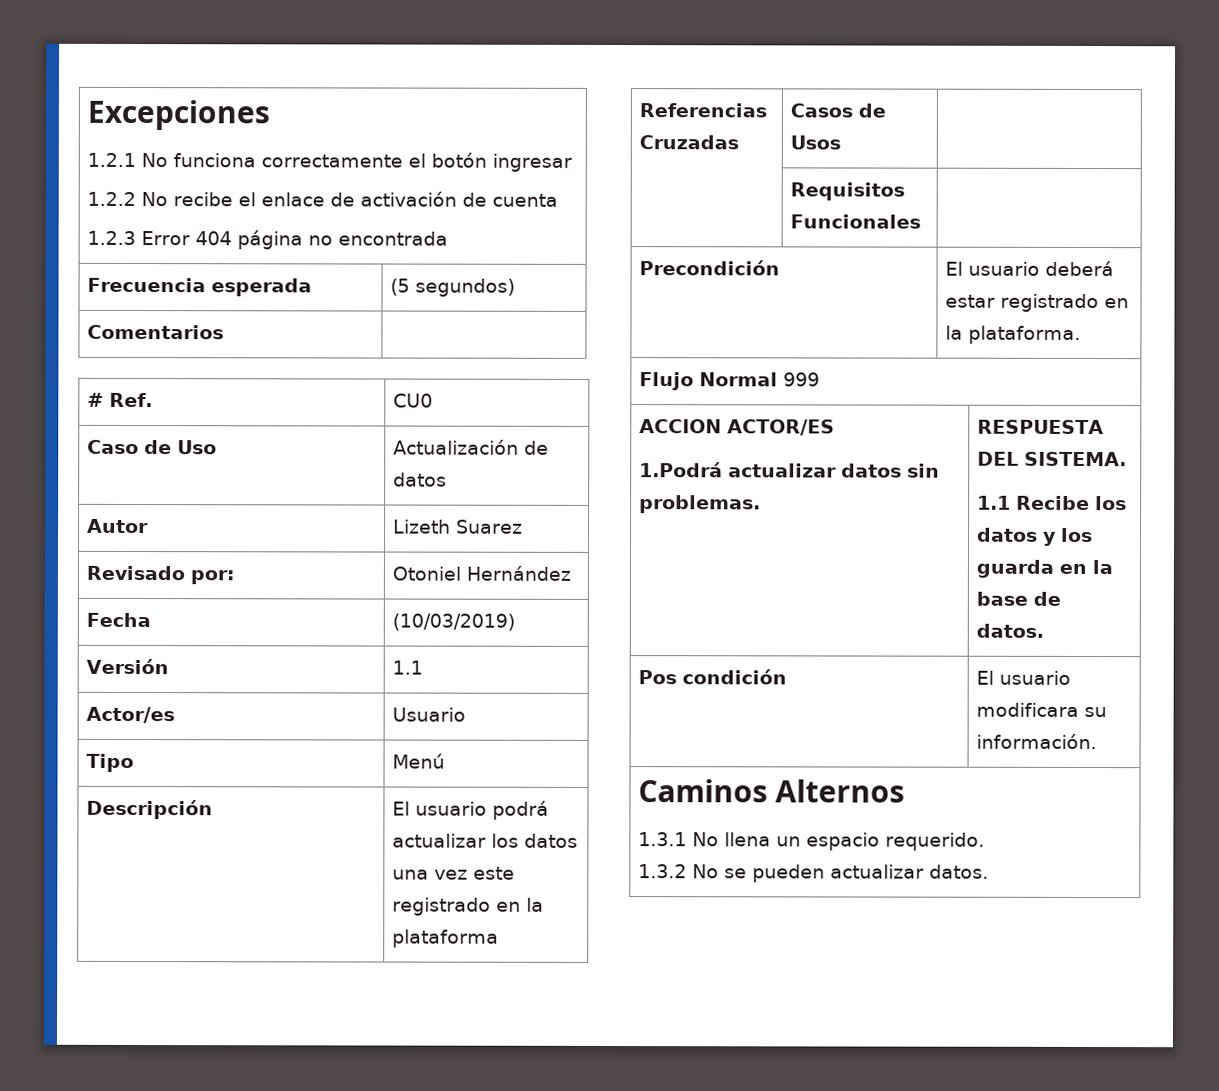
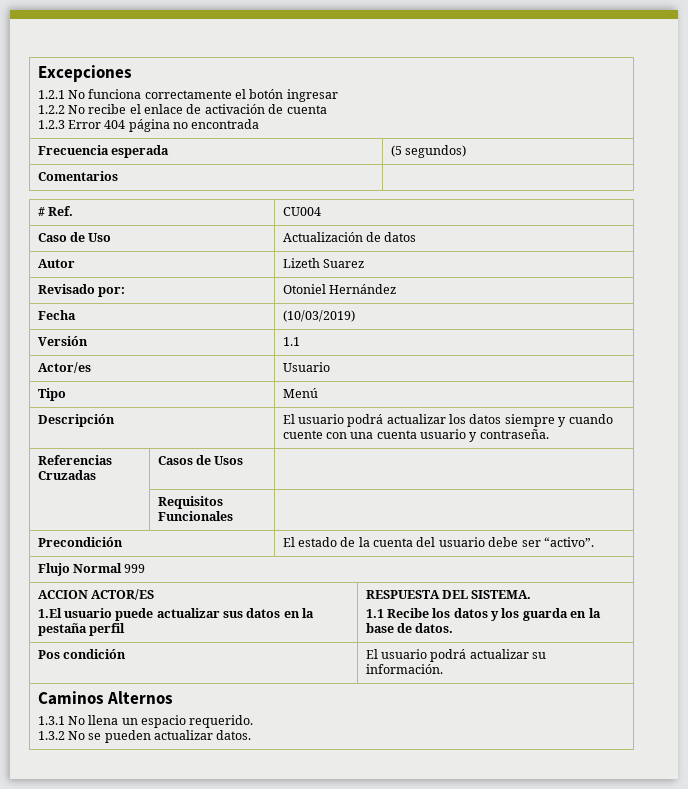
- # Ref. | CU0
+ # Ref. | CU004
- Descripción | El usuario podrá actualizar los datos una vez este registrado en la plataforma
+ Descripción | El usuario podrá actualizar los datos siempre y cuando cuente con una cuenta usuario y contraseña.
- Precondición | El usuario deberá estar registrado en la plataforma.
+ Precondición | El estado de la cuenta del usuario debe ser “activo”.
  ACCION ACTOR/ES
- 1.Podrá actualizar datos sin problemas. | RESPUESTA DEL SISTEMA.
+ 1.El usuario puede actualizar sus datos en la pestaña perfil | RESPUESTA DEL SISTEMA.
- Pos condición | El usuario modificara su información.
+ Pos condición | El usuario podrá actualizar su información.

